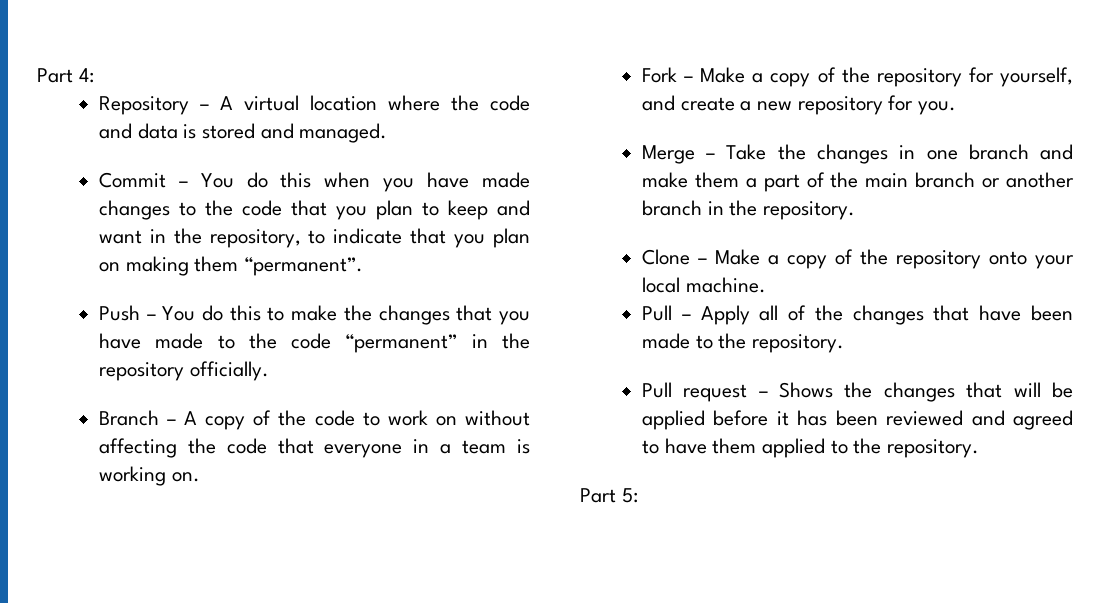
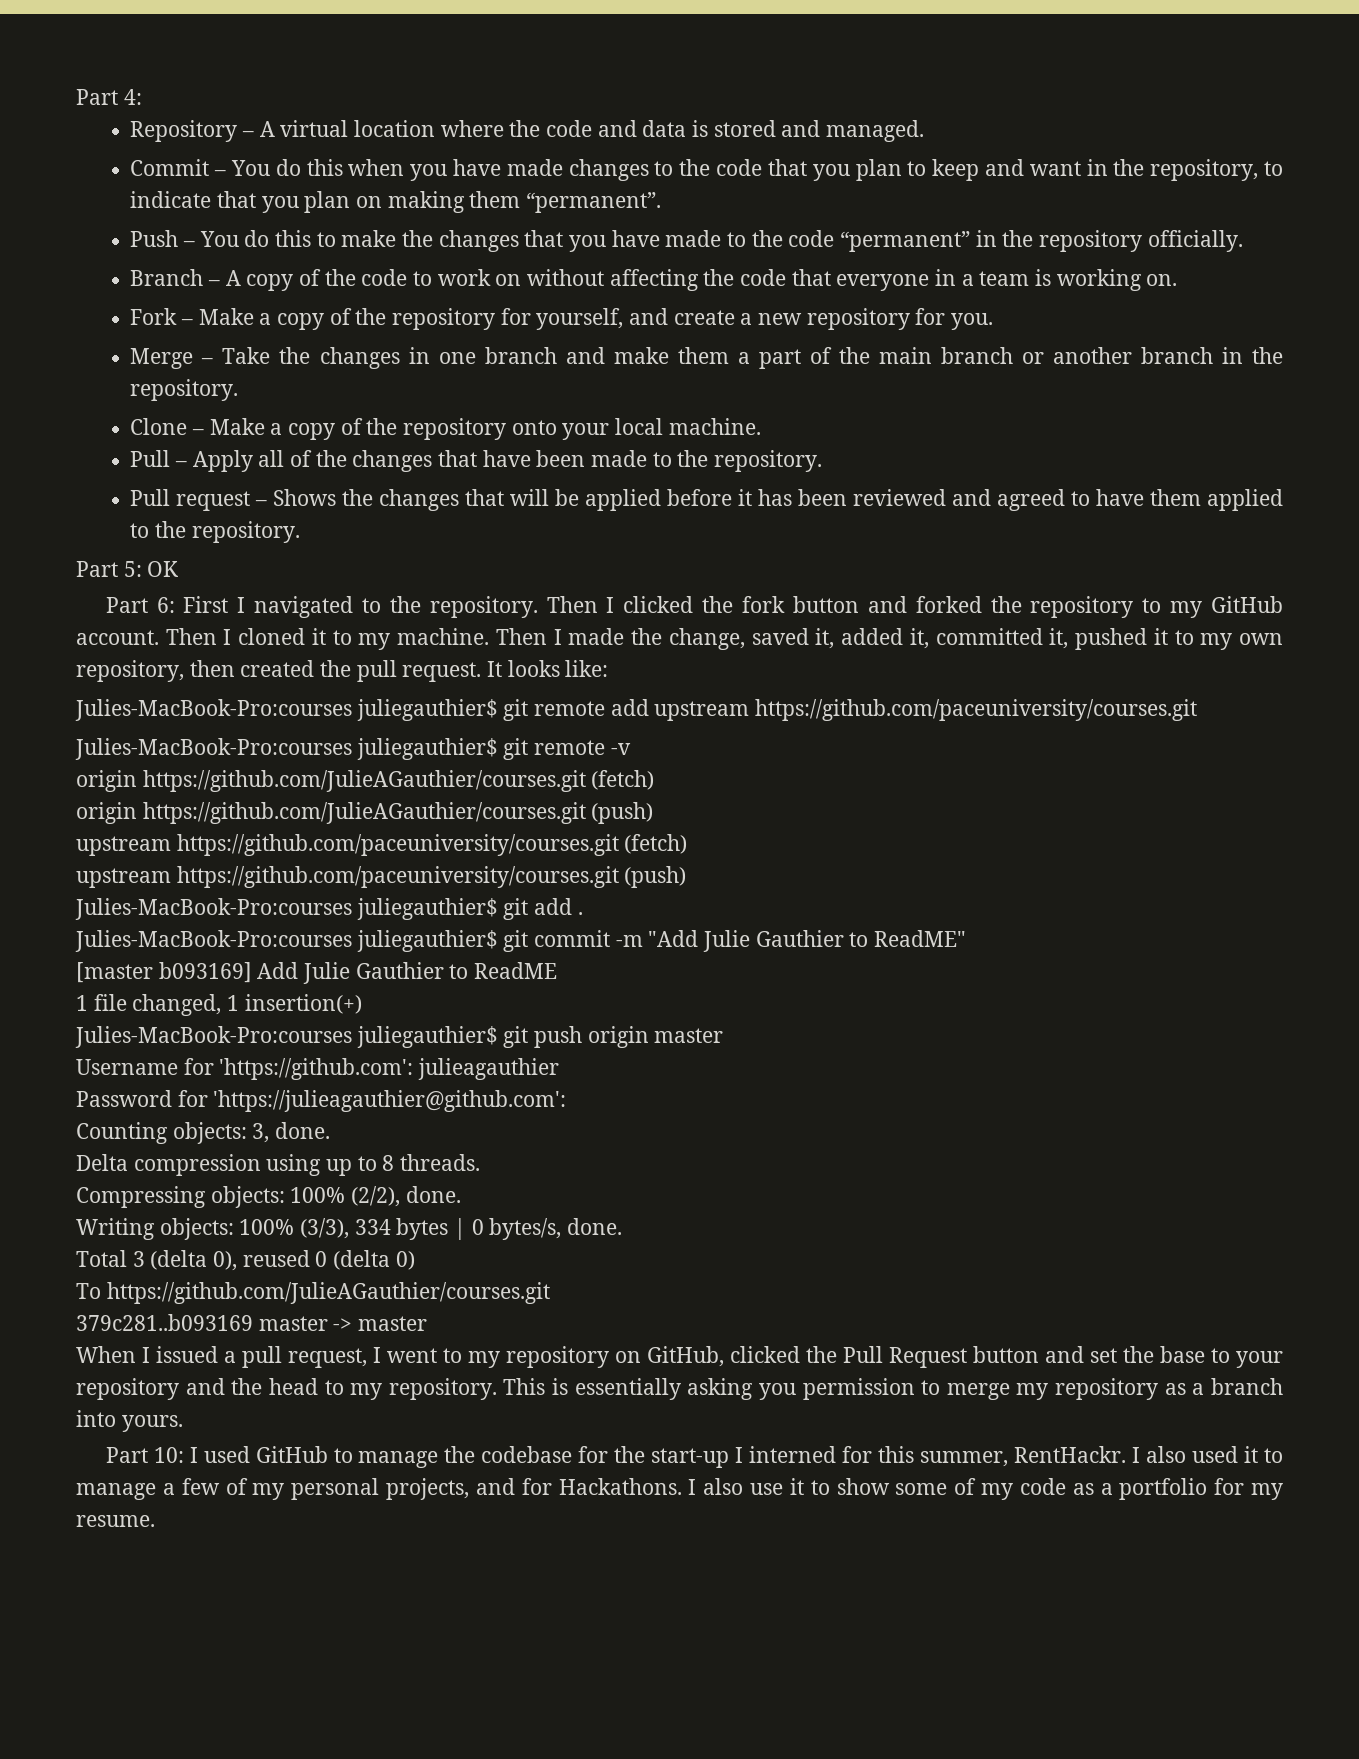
- Part 5:
+ Part 5: OK
+ Part 6: First I navigated to the repository. Then I clicked the fork button and forked the repository to my GitHub account. Then I cloned it to my machine. Then I made the change, saved it, added it, committed it, pushed it to my own repository, then created the pull request. It looks like:
+ Julies-MacBook-Pro:courses juliegauthier$ git remote add upstream https://github.com/paceuniversity/courses.git
+ Julies-MacBook-Pro:courses juliegauthier$ git remote -v
+ origin https://github.com/JulieAGauthier/courses.git (fetch)
+ origin https://github.com/JulieAGauthier/courses.git (push)
+ upstream https://github.com/paceuniversity/courses.git (fetch)
+ upstream https://github.com/paceuniversity/courses.git (push)
+ Julies-MacBook-Pro:courses juliegauthier$ git add .
+ Julies-MacBook-Pro:courses juliegauthier$ git commit -m "Add Julie Gauthier to ReadME"
+ [master b093169] Add Julie Gauthier to ReadME
+ 1 file changed, 1 insertion(+)
+ Julies-MacBook-Pro:courses juliegauthier$ git push origin master
+ Username for 'https://github.com': julieagauthier
+ Password for 'https://julieagauthier@github.com':
+ Counting objects: 3, done.
+ Delta compression using up to 8 threads.
+ Compressing objects: 100% (2/2), done.
+ Writing objects: 100% (3/3), 334 bytes | 0 bytes/s, done.
+ Total 3 (delta 0), reused 0 (delta 0)
+ To https://github.com/JulieAGauthier/courses.git
+ 379c281..b093169 master -> master
+ When I issued a pull request, I went to my repository on GitHub, clicked the Pull Request button and set the base to your repository and the head to my repository. This is essentially asking you permission to merge my repository as a branch into yours.
+ Part 10: I used GitHub to manage the codebase for the start-up I interned for this summer, RentHackr. I also used it to manage a few of my personal projects, and for Hackathons. I also use it to show some of my code as a portfolio for my resume.

